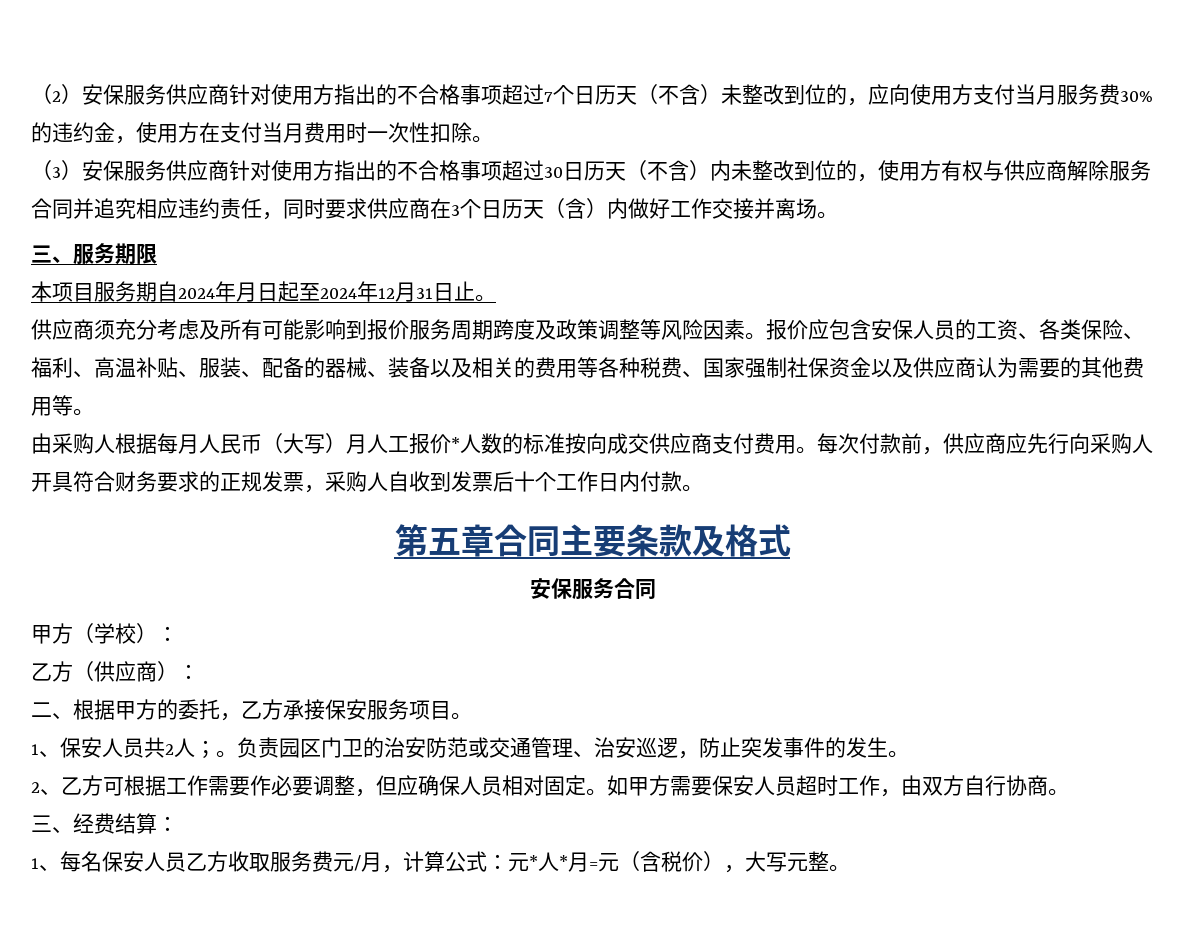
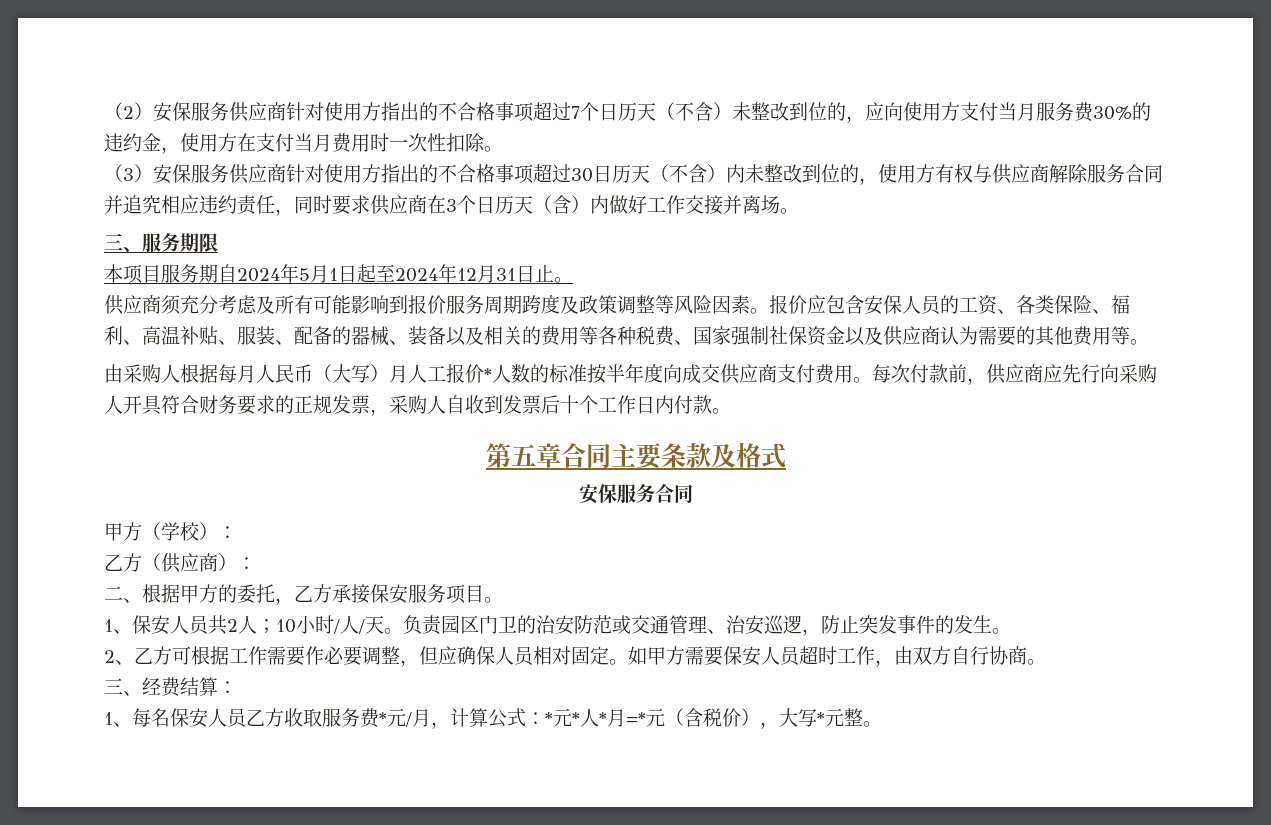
- 本项目服务期自2024年月日起至2024年12月31日止。
+ 本项目服务期自2024年5月1日起至2024年12月31日止。
- 由采购人根据每月人民币（大写）月人工报价*人数的标准按向成交供应商支付费用。
+ 由采购人根据每月人民币（大写）月人工报价*人数的标准按半年度向成交供应商支付费用。
- 1、保安人员共2人；。
+ 1、保安人员共2人；10小时/人/天。
- 1、每名保安人员乙方收取服务费元/月，计算公式：元*人*月=元（含税价），大写元整。
+ 1、每名保安人员乙方收取服务费*元/月，计算公式：*元*人*月=*元（含税价），大写*元整。

